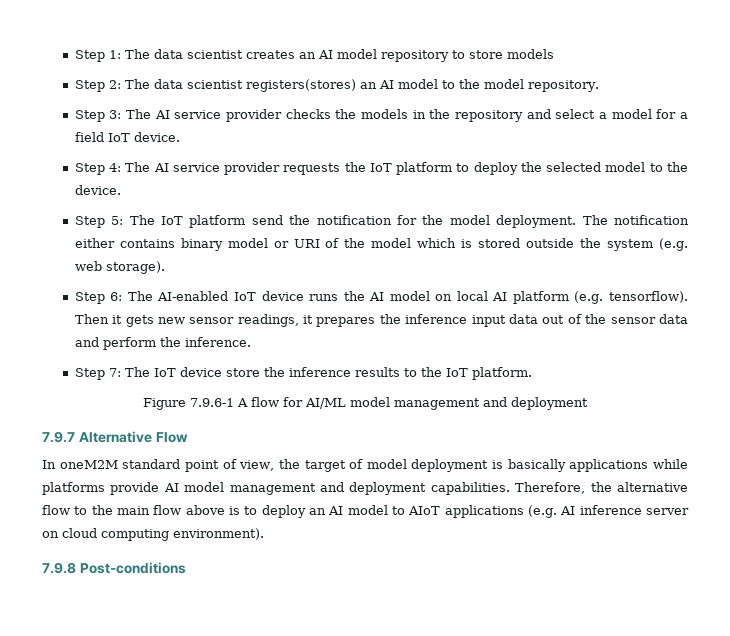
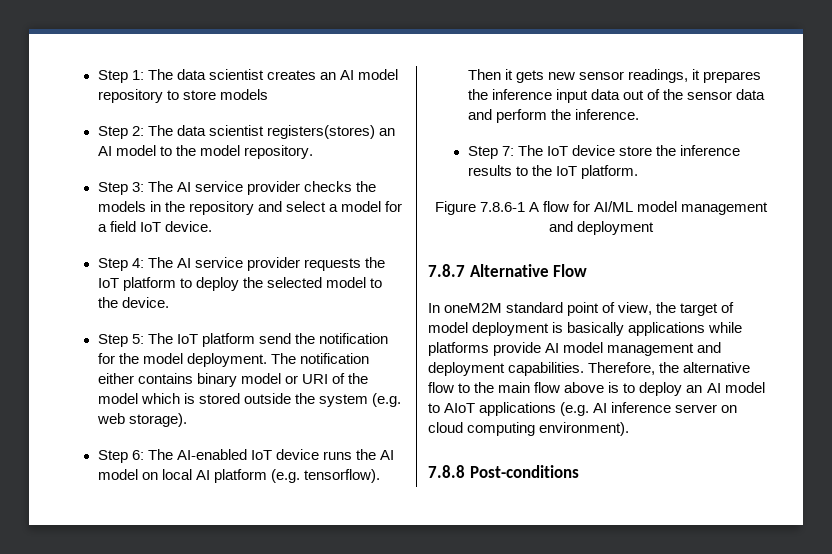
- Figure 7.9.6-1 A flow for AI/ML model management and deployment
+ Figure 7.8.6-1 A flow for AI/ML model management and deployment
- 7.9.7 Alternative Flow
+ 7.8.7 Alternative Flow
- 7.9.8 Post-conditions
+ 7.8.8 Post-conditions

